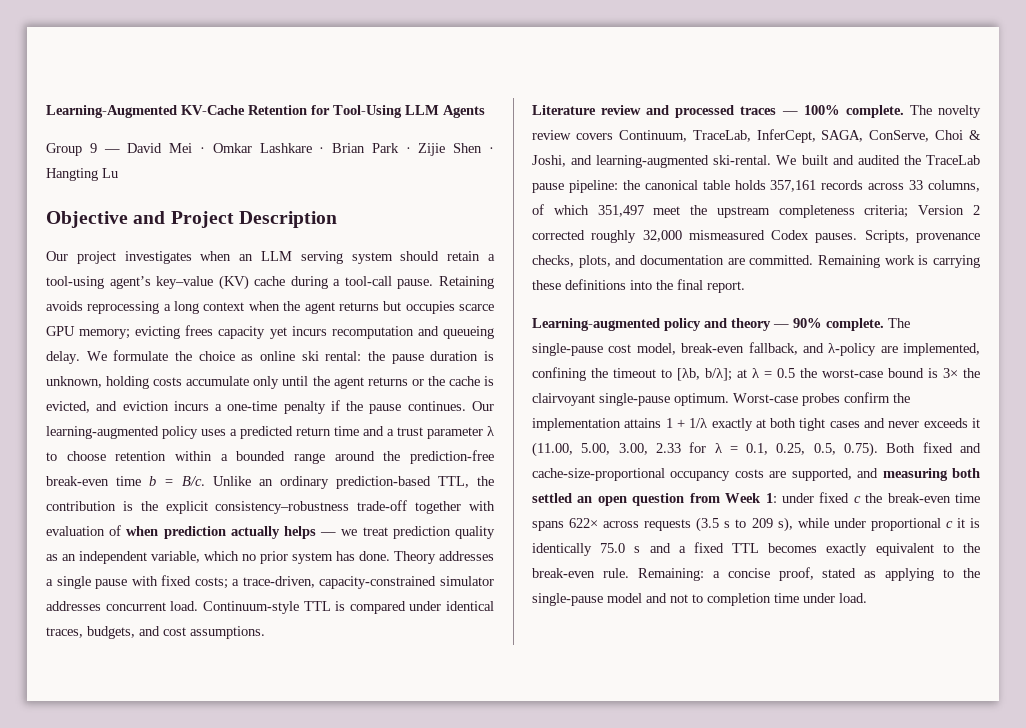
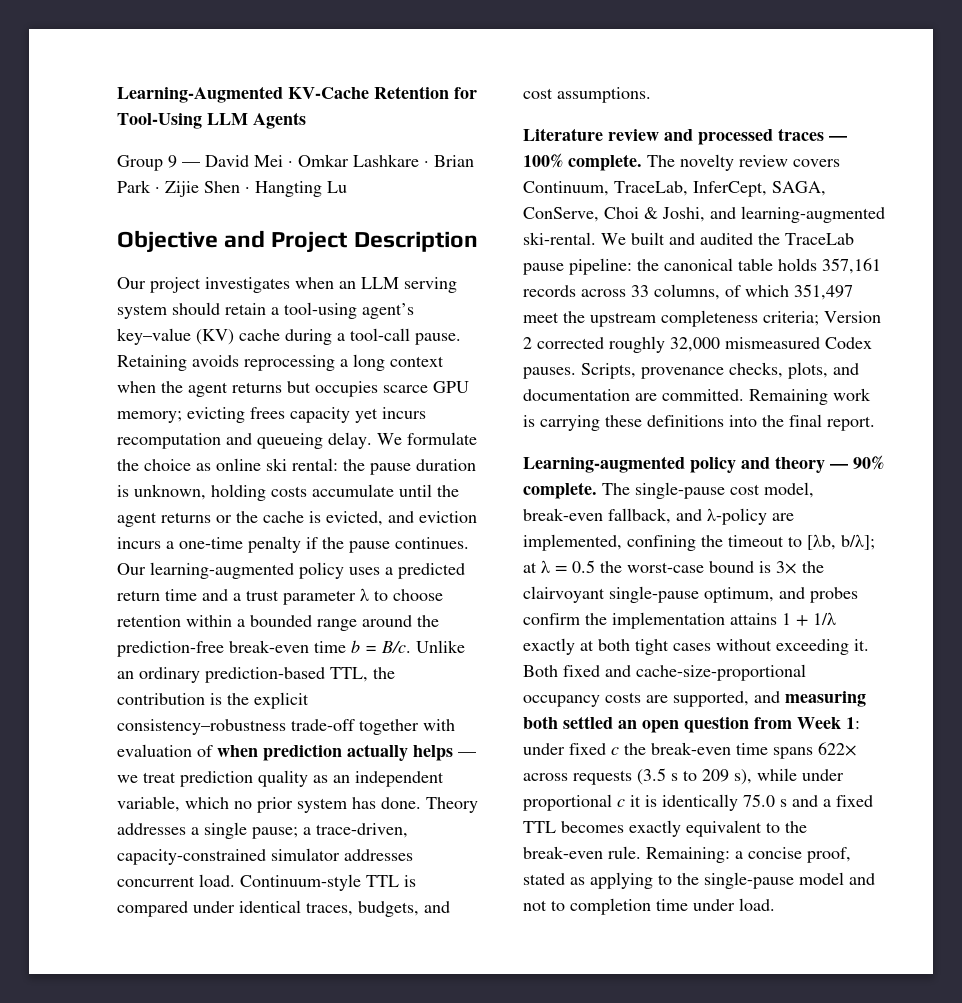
- We formulate the choice as online ski rental: the pause duration is unknown, holding costs accumulate only until the agent returns or the cache is evicted, and eviction incurs a one-time penalty if the pause continues.
+ We formulate the choice as online ski rental: the pause duration is unknown, holding costs accumulate until the agent returns or the cache is evicted, and eviction incurs a one-time penalty if the pause continues.
- Theory addresses a single pause with fixed costs; a trace-driven, capacity-constrained simulator addresses concurrent load.
+ Theory addresses a single pause; a trace-driven, capacity-constrained simulator addresses concurrent load.
- at λ = 0.5 the worst-case bound is 3× the clairvoyant single-pause optimum. Worst-case probes confirm the implementation attains 1 + 1/λ exactly at both tight cases and never exceeds it (11.00, 5.00, 3.00, 2.33 for λ = 0.1, 0.25, 0.5, 0.75). Both fixed and cache-size-proportional occupancy costs are supported, and measuring both settled an open question from Week 1:
+ at λ = 0.5 the worst-case bound is 3× the clairvoyant single-pause optimum, and probes confirm the implementation attains 1 + 1/λ exactly at both tight cases without exceeding it. Both fixed and cache-size-proportional occupancy costs are supported, and measuring both settled an open question from Week 1:

